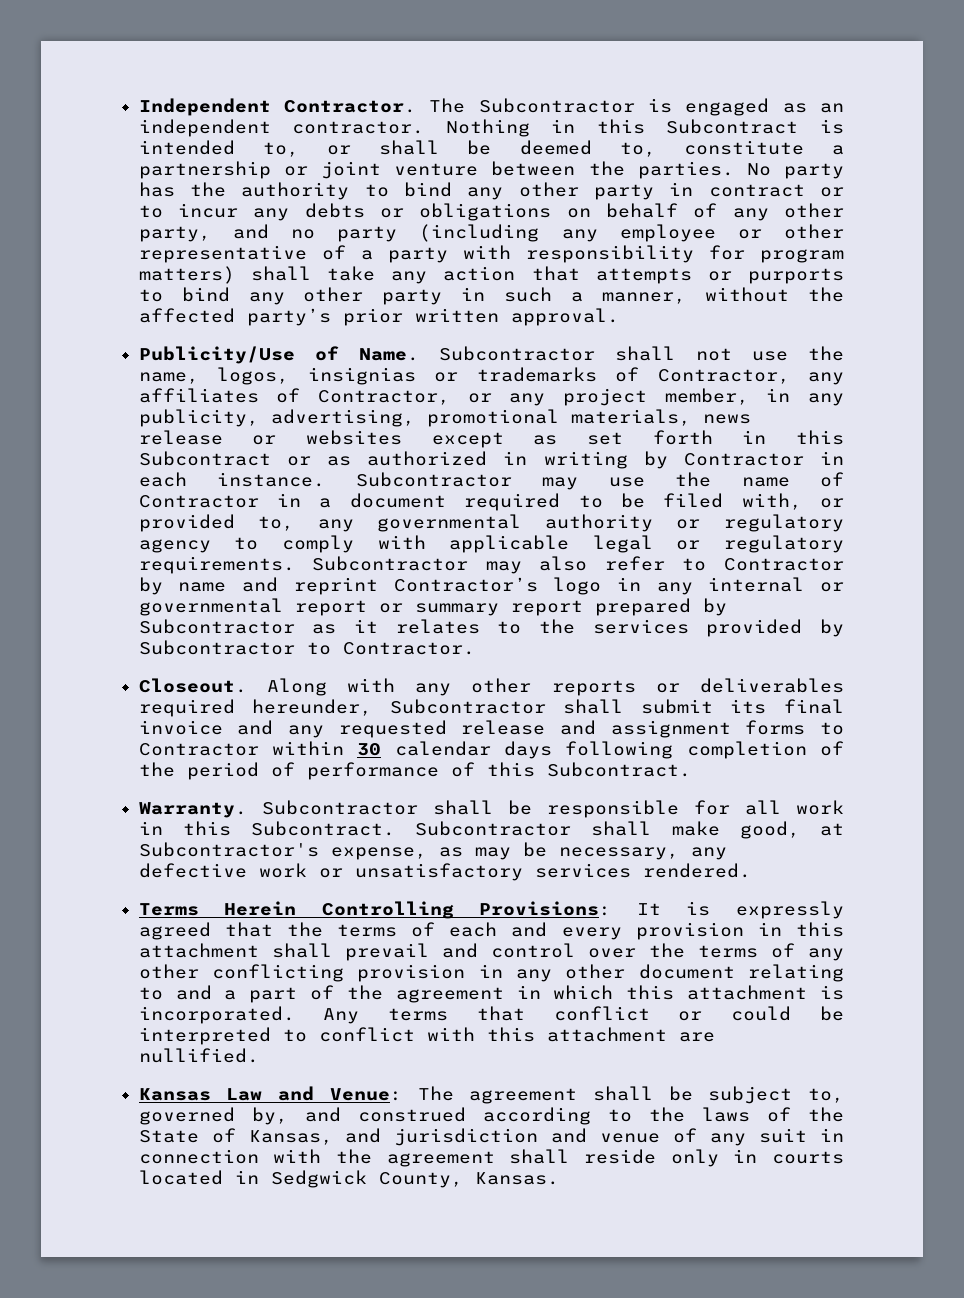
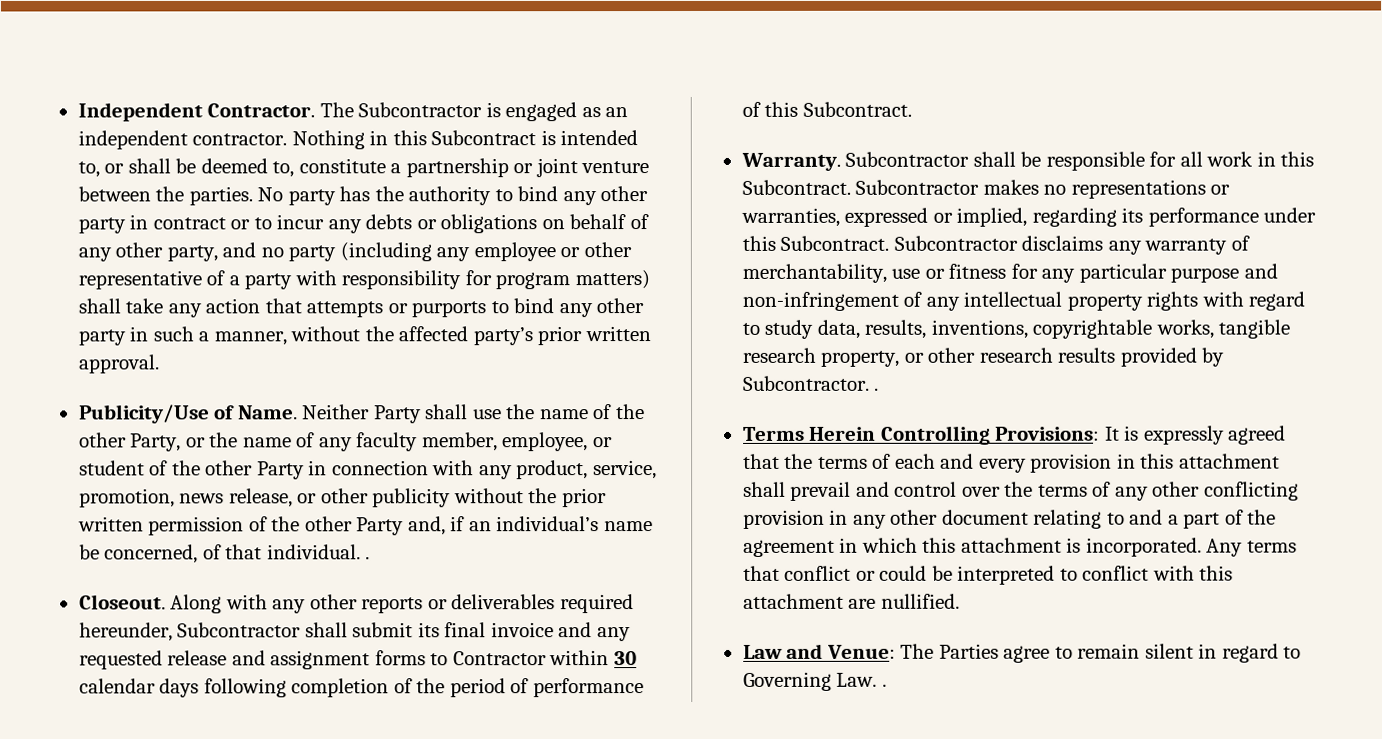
- Subcontractor shall not use the name, logos, insignias or trademarks of Contractor, any affiliates of Contractor, or any project member, in any publicity, advertising, promotional materials, news release or websites except as set forth in this Subcontract or as authorized in writing by Contractor in each instance. Subcontractor may use the name of Contractor in a document required to be filed with, or provided to, any governmental authority or regulatory agency to comply with applicable legal or regulatory requirements. Subcontractor may also refer to Contractor by name and reprint Contractor’s logo in any internal or governmental report or summary report prepared by Subcontractor as it relates to the services provided by Subcontractor to Contractor.
+ Neither Party shall use the name of the other Party, or the name of any faculty member, employee, or student of the other Party in connection with any product, service, promotion, news release, or other publicity without the prior written permission of the other Party and, if an individual’s name be concerned, of that individual. .
- Subcontractor shall make good, at Subcontractor's expense, as may be necessary, any defective work or unsatisfactory services rendered.
+ Subcontractor makes no representations or warranties, expressed or implied, regarding its performance under this Subcontract. Subcontractor disclaims any warranty of merchantability, use or fitness for any particular purpose and non-infringement of any intellectual property rights with regard to study data, results, inventions, copyrightable works, tangible research property, or other research results provided by Subcontractor. .
- Kansas Law and Venue: The agreement shall be subject to, governed by, and construed according to the laws of the State of Kansas, and jurisdiction and venue of any suit in connection with the agreement shall reside only in courts located in Sedgwick County, Kansas.
+ Law and Venue: The Parties agree to remain silent in regard to Governing Law. .

